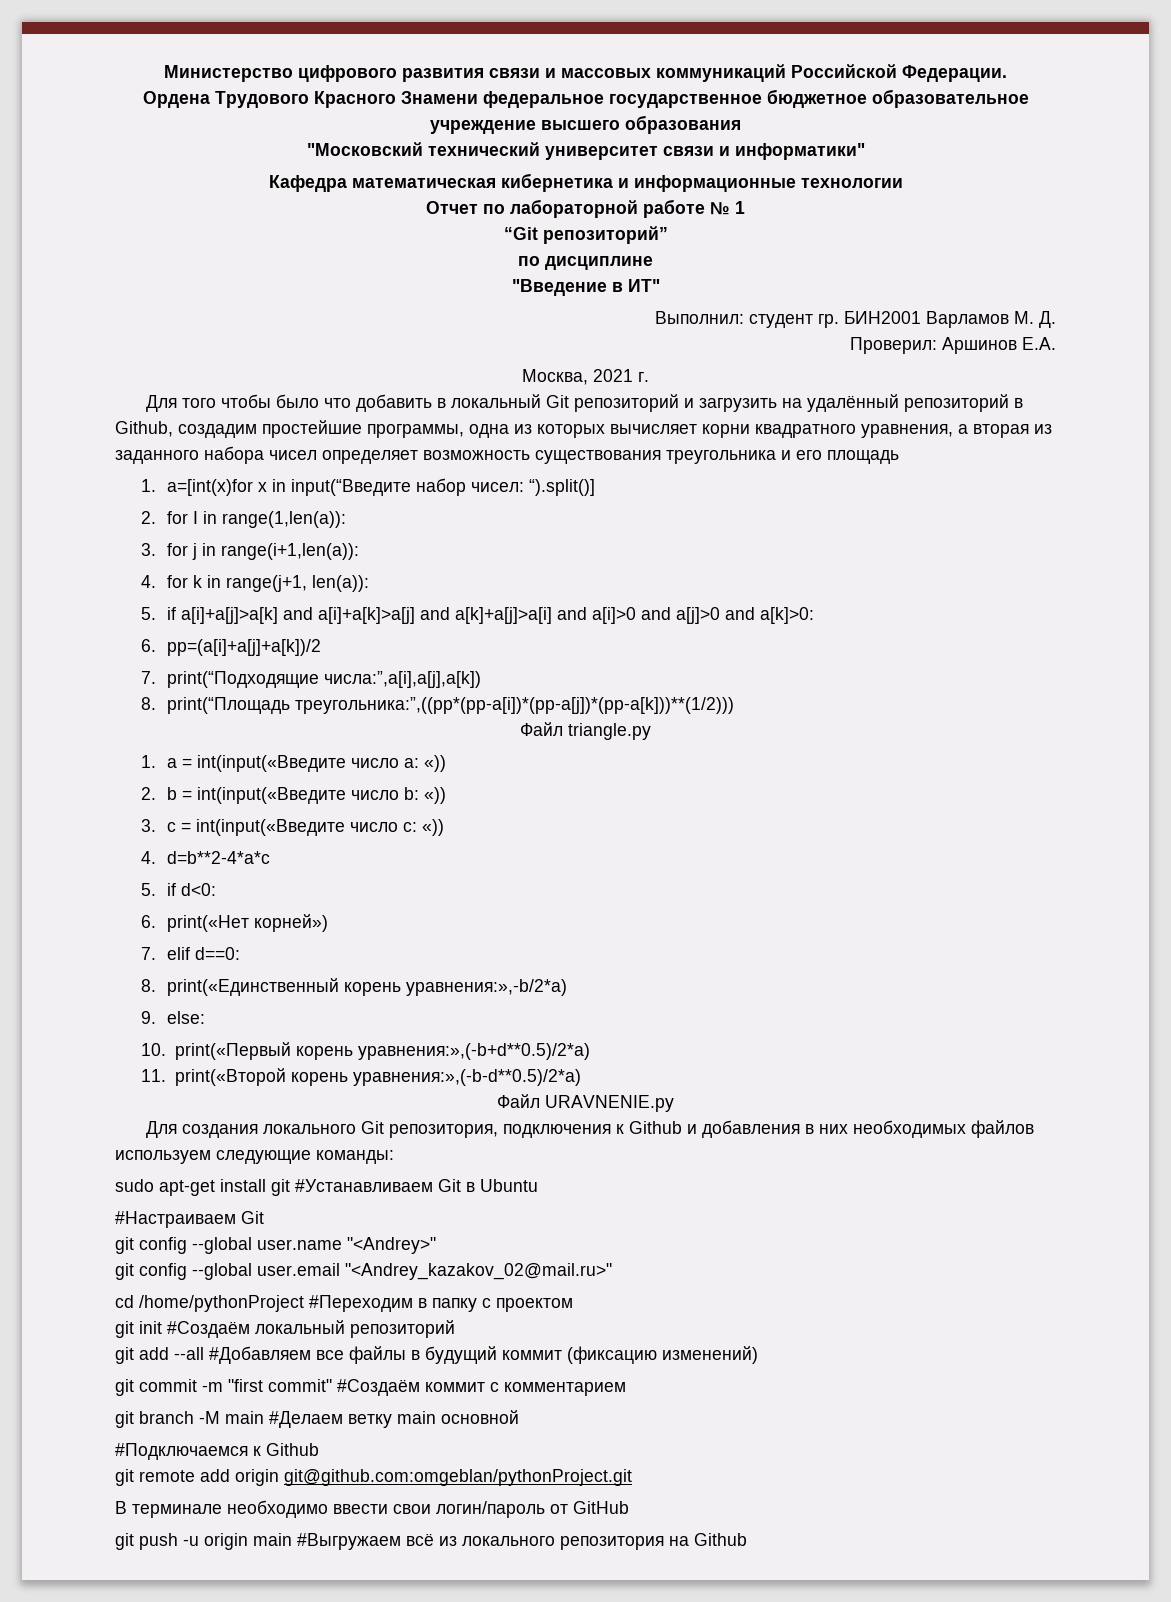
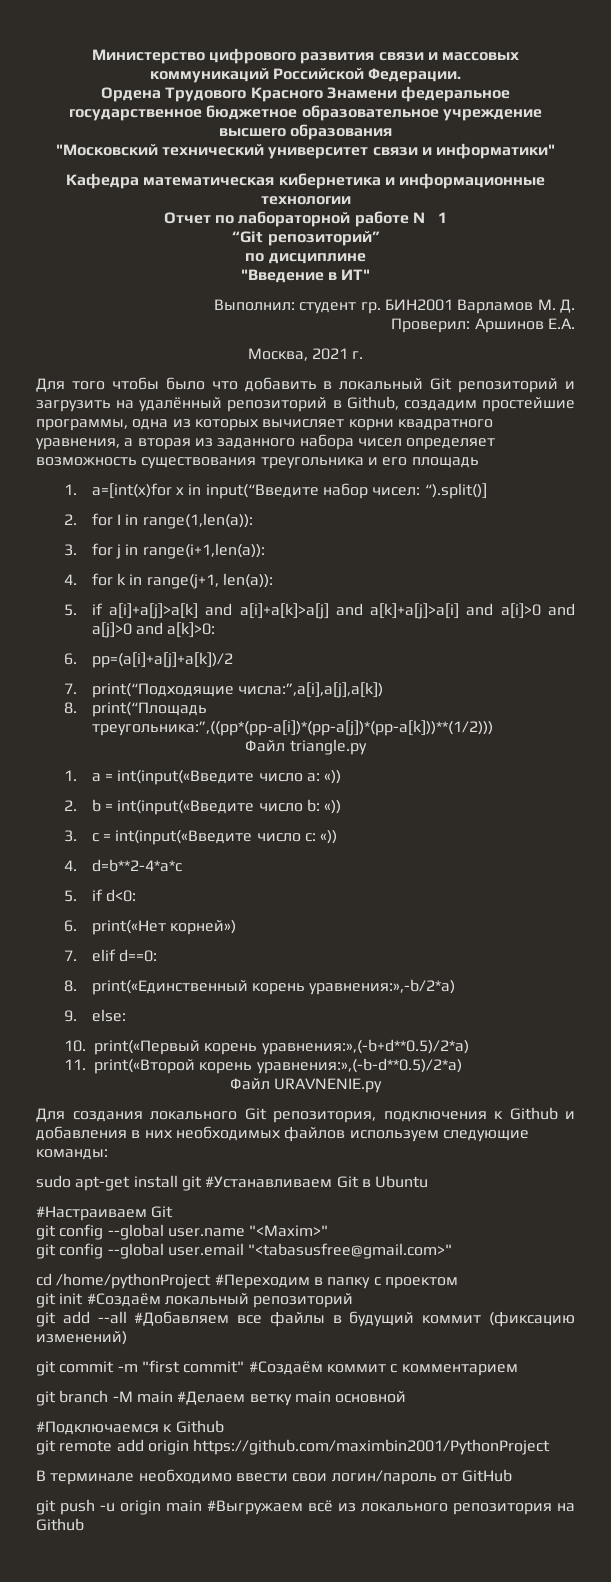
- git config --global user.name "<Andrey>"
+ git config --global user.name "<Maxim>"
- git config --global user.email "<Andrey_kazakov_02@mail.ru>"
+ git config --global user.email "<tabasusfree@gmail.com>"
- git remote add origin git@github.com:omgeblan/pythonProject.git
+ git remote add origin https://github.com/maximbin2001/PythonProject

